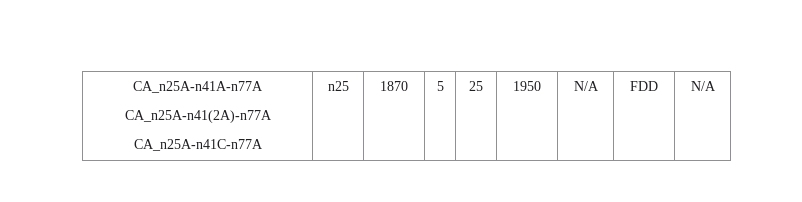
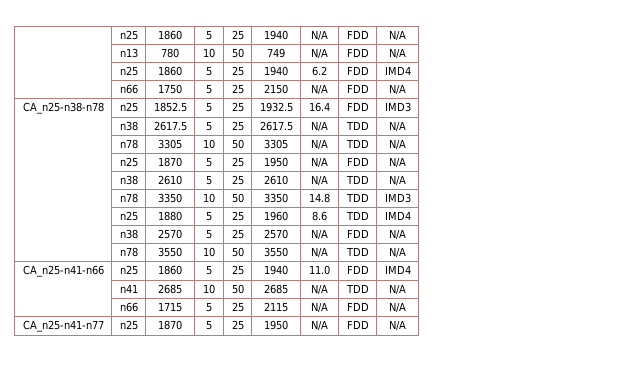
- CA_n25A-n41A-n77A
- CA_n25A-n41(2A)-n77A
- CA_n25A-n41C-n77A | n25 | 1870 | 5 | 25 | 1950 | N/A | FDD | N/A
+ | n25 | 1860 | 5 | 25 | 1940 | N/A | FDD | N/A
+ | n13 | 780 | 10 | 50 | 749 | N/A | FDD | N/A
+ | n25 | 1860 | 5 | 25 | 1940 | 6.2 | FDD | IMD4
+ | n66 | 1750 | 5 | 25 | 2150 | N/A | FDD | N/A
+ CA_n25-n38-n78 | n25 | 1852.5 | 5 | 25 | 1932.5 | 16.4 | FDD | IMD3
+ | n38 | 2617.5 | 5 | 25 | 2617.5 | N/A | TDD | N/A
+ | n78 | 3305 | 10 | 50 | 3305 | N/A | TDD | N/A
+ | n25 | 1870 | 5 | 25 | 1950 | N/A | FDD | N/A
+ | n38 | 2610 | 5 | 25 | 2610 | N/A | TDD | N/A
+ | n78 | 3350 | 10 | 50 | 3350 | 14.8 | TDD | IMD3
+ | n25 | 1880 | 5 | 25 | 1960 | 8.6 | TDD | IMD4
+ | n38 | 2570 | 5 | 25 | 2570 | N/A | FDD | N/A
+ | n78 | 3550 | 10 | 50 | 3550 | N/A | TDD | N/A
+ CA_n25-n41-n66 | n25 | 1860 | 5 | 25 | 1940 | 11.0 | FDD | IMD4
+ | n41 | 2685 | 10 | 50 | 2685 | N/A | TDD | N/A
+ | n66 | 1715 | 5 | 25 | 2115 | N/A | FDD | N/A
+ CA_n25-n41-n77 | n25 | 1870 | 5 | 25 | 1950 | N/A | FDD | N/A

